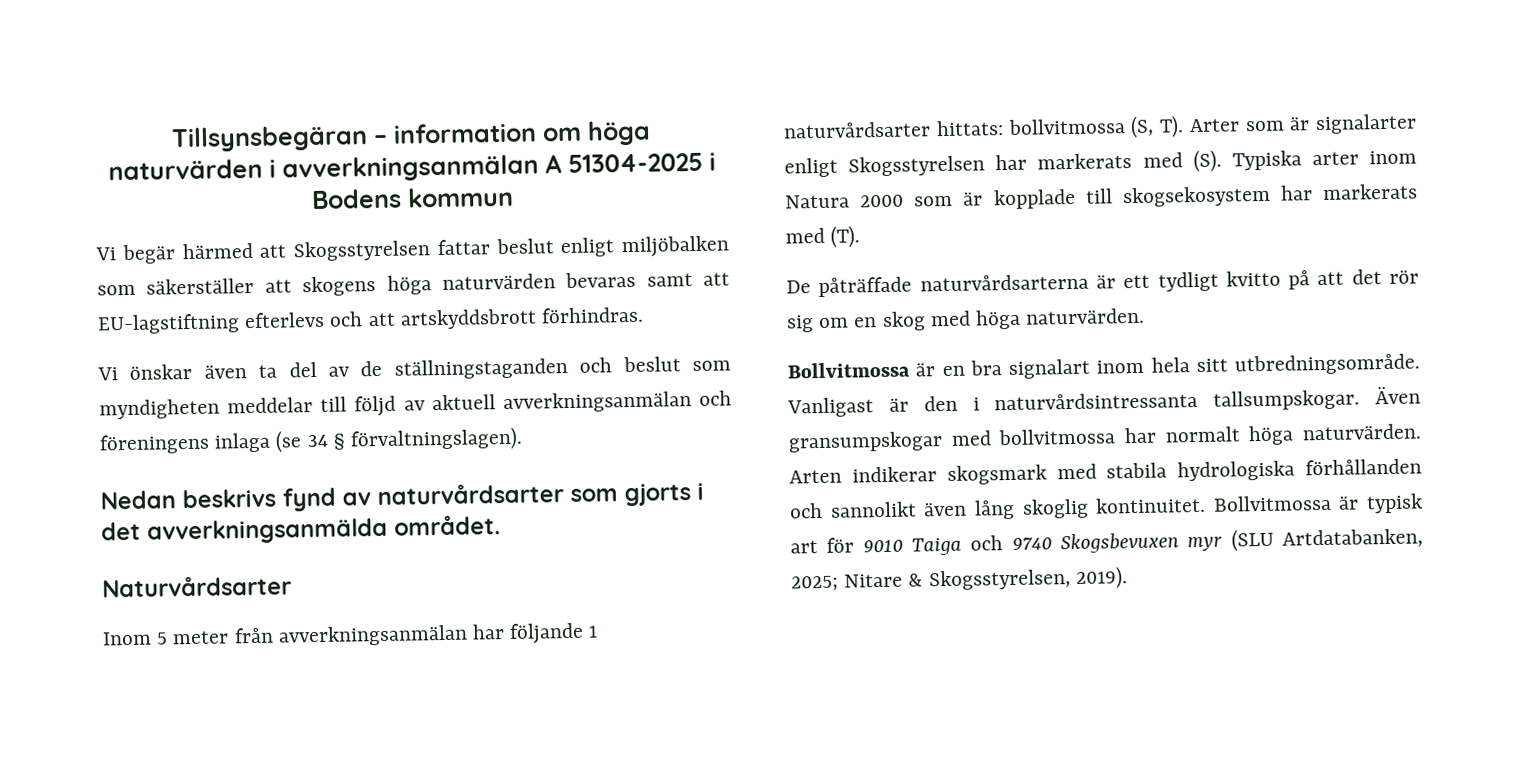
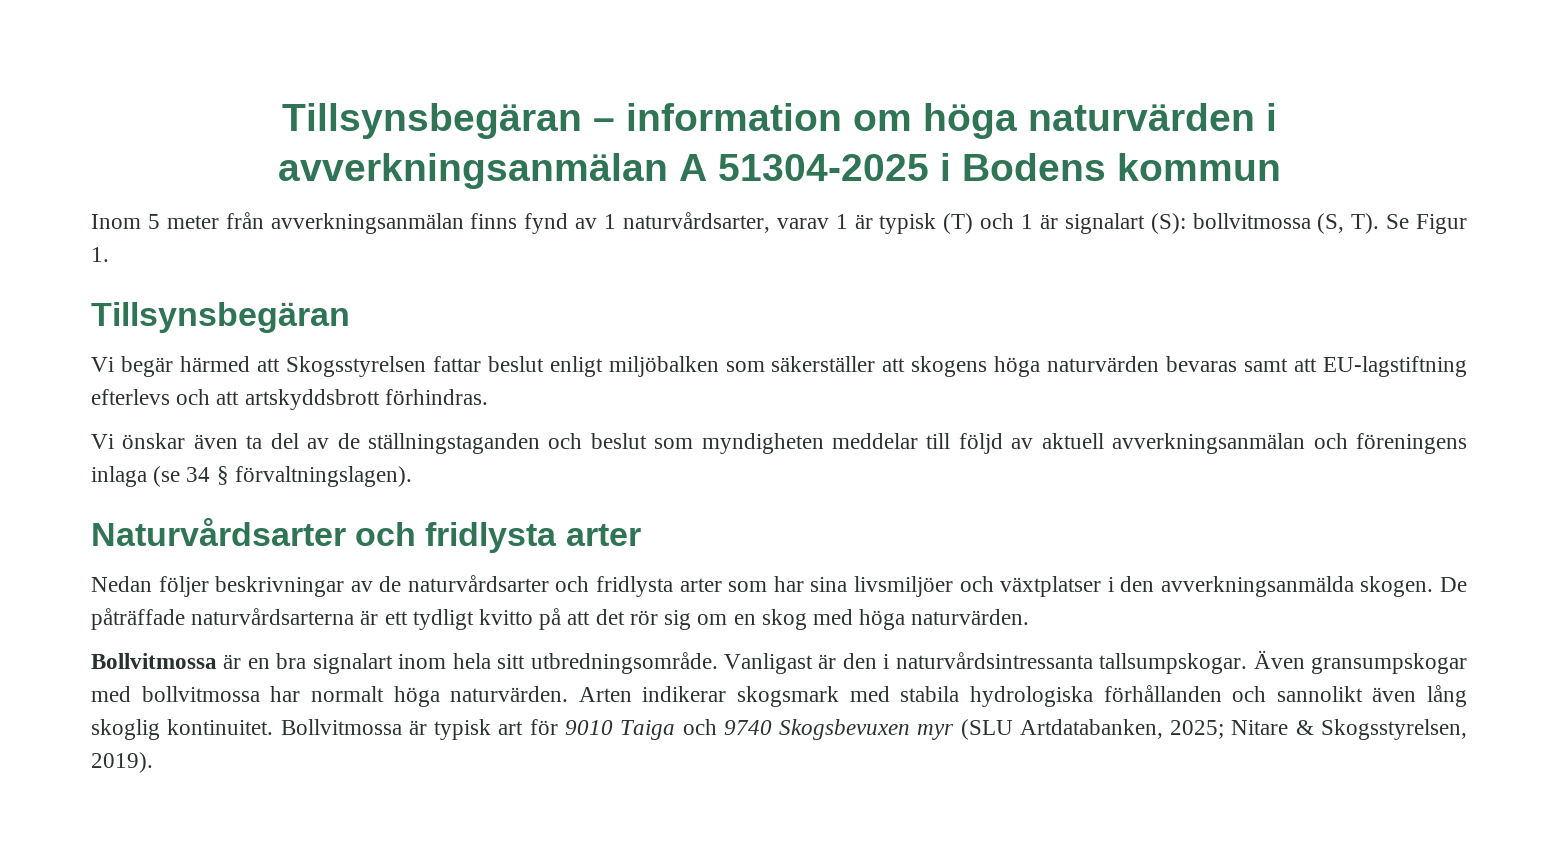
+ Inom 5 meter från avverkningsanmälan finns fynd av 1 naturvårdsarter, varav 1 är typisk (T) och 1 är signalart (S): bollvitmossa (S, T). Se Figur 1.
+ Tillsynsbegäran
- Nedan beskrivs fynd av naturvårdsarter som gjorts i det avverkningsanmälda området.
- Naturvårdsarter
- Inom 5 meter från avverkningsanmälan har följande 1 naturvårdsarter hittats: bollvitmossa (S, T). Arter som är signalarter enligt Skogsstyrelsen har markerats med (S). Typiska arter inom Natura 2000 som är kopplade till skogsekosystem har markerats med (T).
- De påträffade naturvårdsarterna är ett tydligt kvitto på att det rör sig om en skog med höga naturvärden.
+ Naturvårdsarter och fridlysta arter
+ Nedan följer beskrivningar av de naturvårdsarter och fridlysta arter som har sina livsmiljöer och växtplatser i den avverkningsanmälda skogen. De påträffade naturvårdsarterna är ett tydligt kvitto på att det rör sig om en skog med höga naturvärden.

